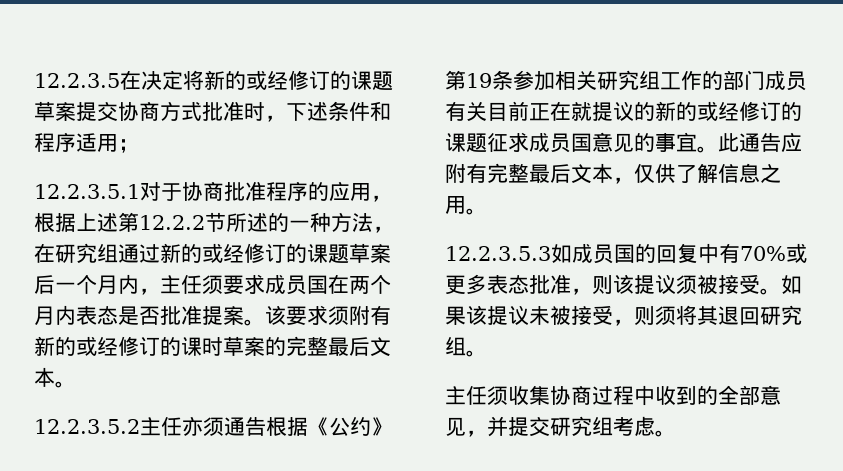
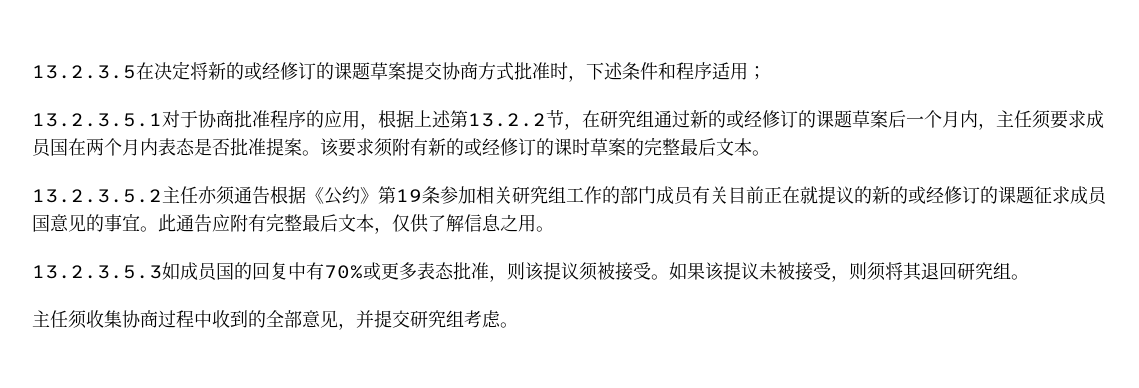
- 12.2.3.5在决定将新的或经修订的课题草案提交协商方式批准时，下述条件和程序适用；
+ 13.2.3.5在决定将新的或经修订的课题草案提交协商方式批准时，下述条件和程序适用；
- 12.2.3.5.1对于协商批准程序的应用，根据上述第12.2.2节所述的一种方法，在研究组通过新的或经修订的课题草案后一个月内，主任须要求成员国在两个月内表态是否批准提案。
+ 13.2.3.5.1对于协商批准程序的应用，根据上述第13.2.2节，在研究组通过新的或经修订的课题草案后一个月内，主任须要求成员国在两个月内表态是否批准提案。
- 12.2.3.5.2主任亦须通告根据《公约》第19条参加相关研究组工作的部门成员有关目前正在就提议的新的或经修订的课题征求成员国意见的事宜。
+ 13.2.3.5.2主任亦须通告根据《公约》第19条参加相关研究组工作的部门成员有关目前正在就提议的新的或经修订的课题征求成员国意见的事宜。
- 12.2.3.5.3如成员国的回复中有70%或更多表态批准，则该提议须被接受。
+ 13.2.3.5.3如成员国的回复中有70%或更多表态批准，则该提议须被接受。

